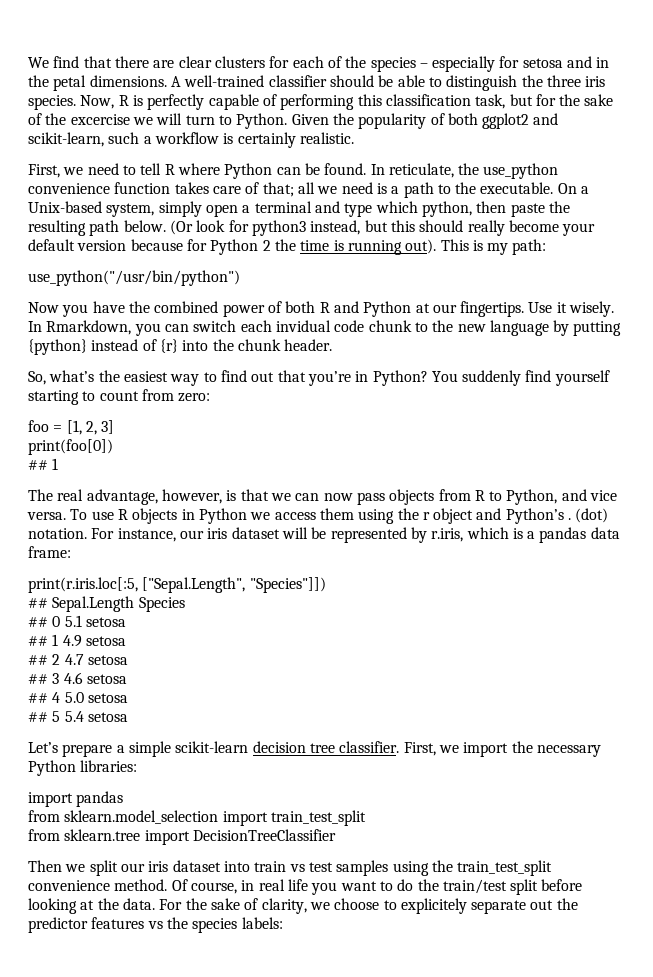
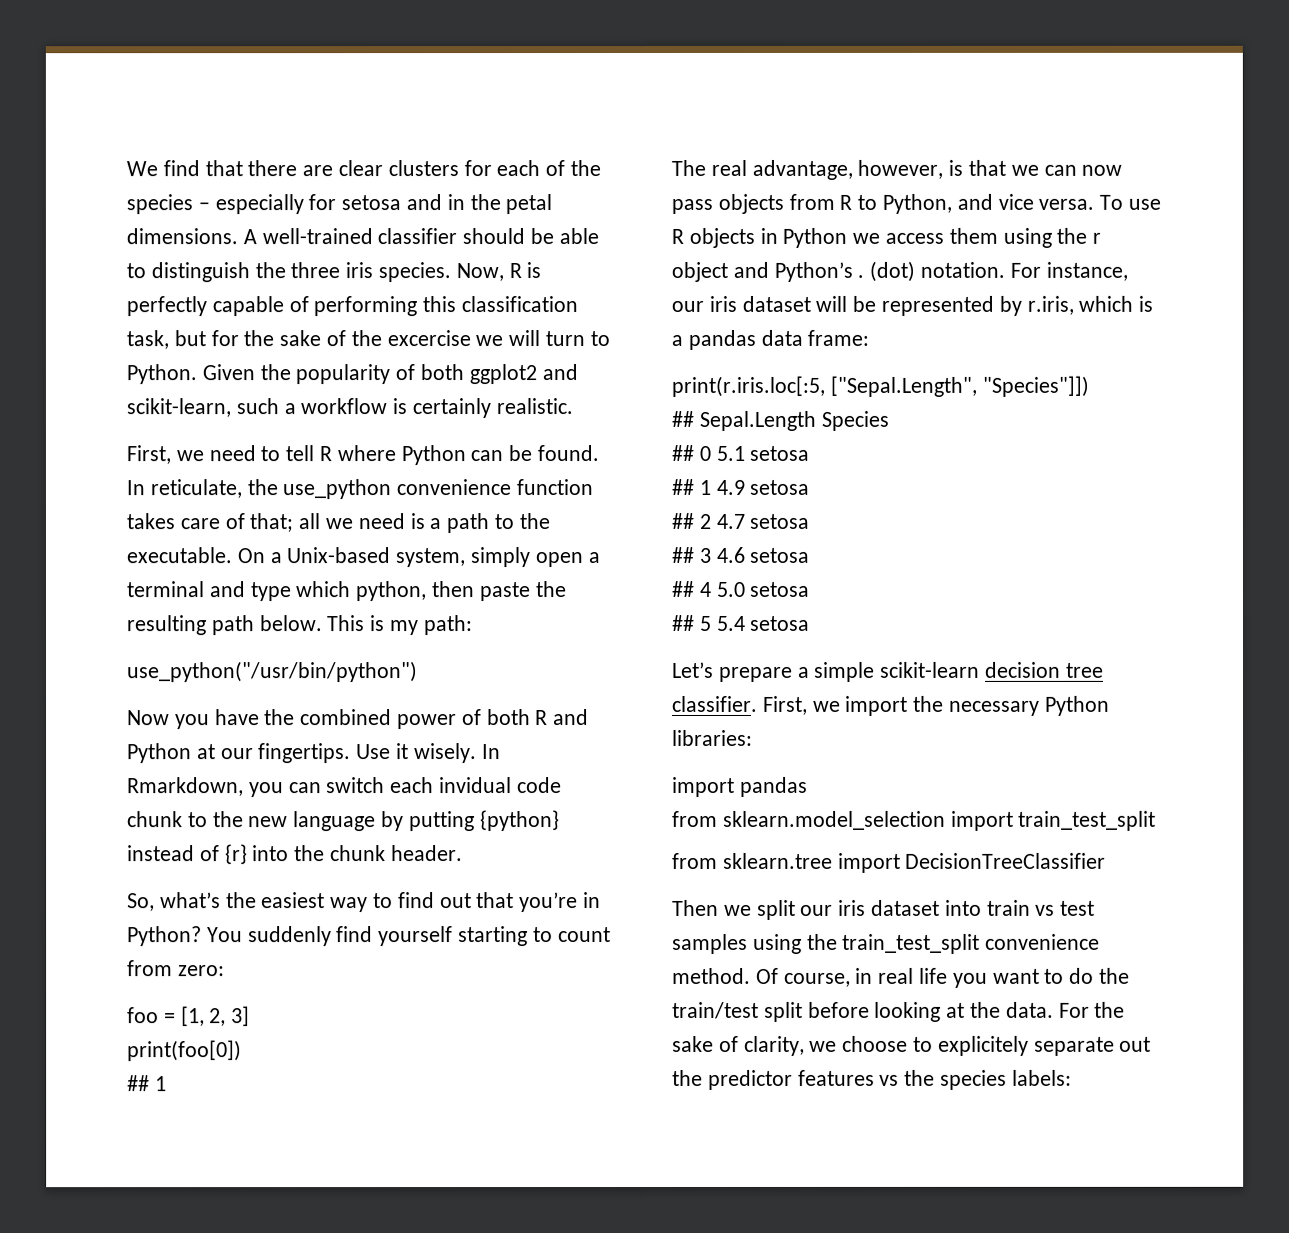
- (Or look for python3 instead, but this should really become your default version because for Python 2 the time is running out).

